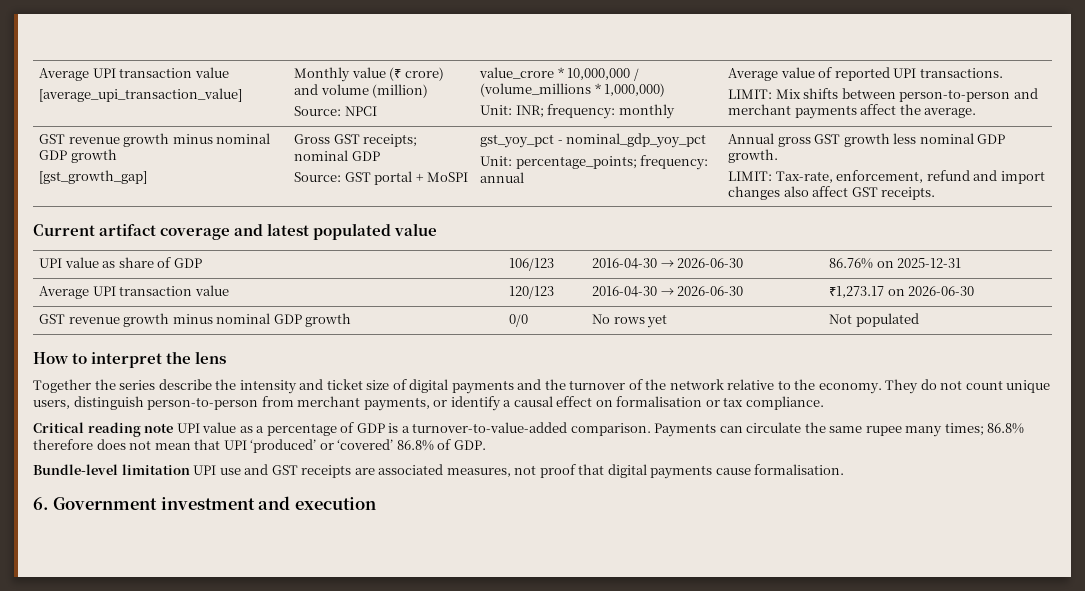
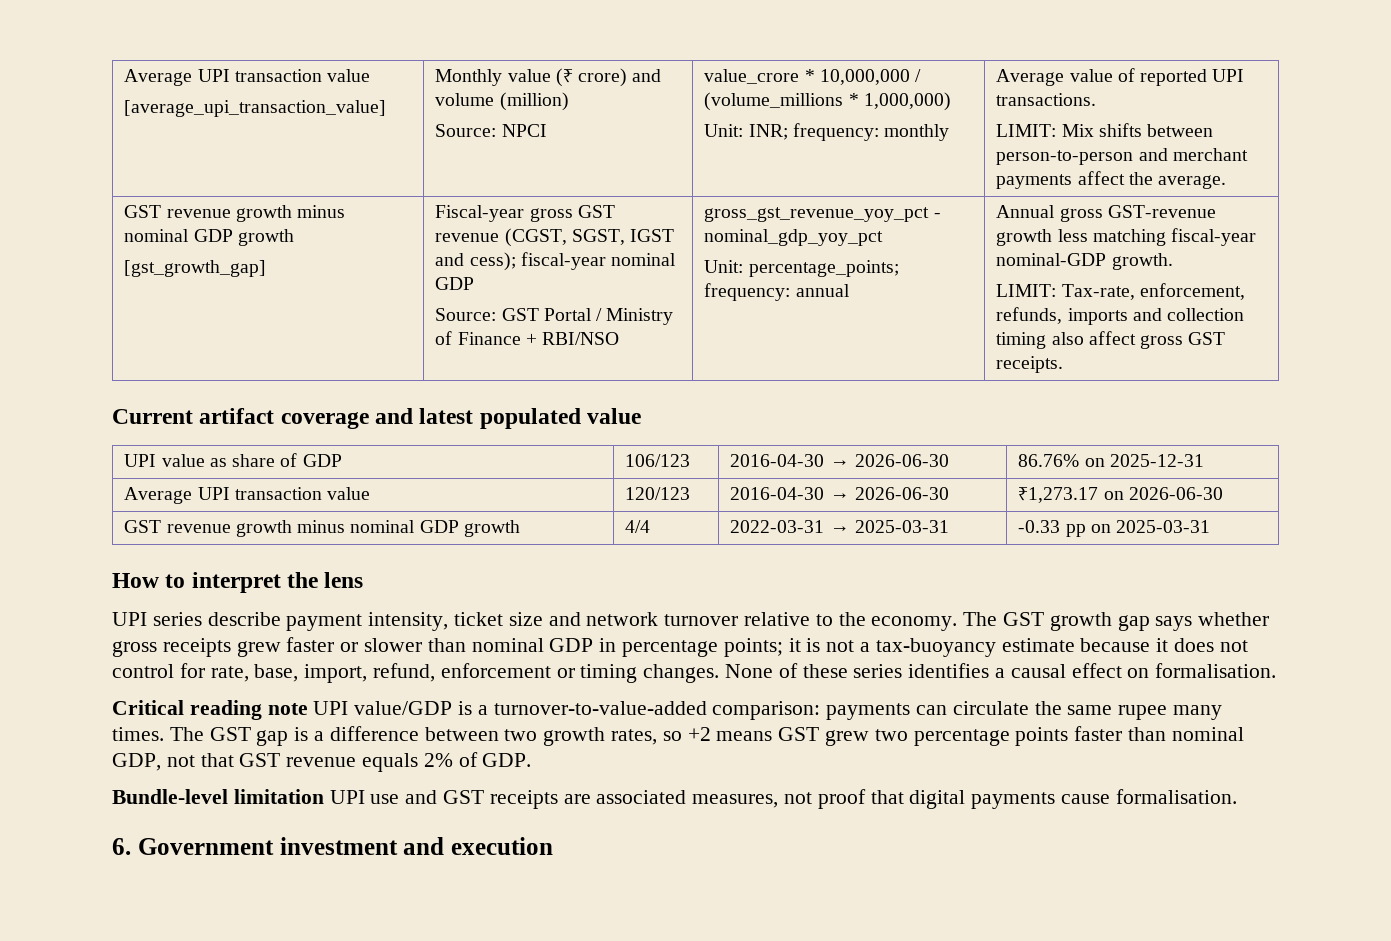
- Gross GST receipts; nominal GDP
- Source: GST portal + MoSPI | gst_yoy_pct - nominal_gdp_yoy_pct
+ Fiscal-year gross GST revenue (CGST, SGST, IGST and cess); fiscal-year nominal GDP
+ Source: GST Portal / Ministry of Finance + RBI/NSO | gross_gst_revenue_yoy_pct - nominal_gdp_yoy_pct
- Annual gross GST growth less nominal GDP growth.
+ Annual gross GST-revenue growth less matching fiscal-year nominal-GDP growth.
- LIMIT: Tax-rate, enforcement, refund and import changes also affect GST receipts.
+ LIMIT: Tax-rate, enforcement, refunds, imports and collection timing also affect gross GST receipts.
- GST revenue growth minus nominal GDP growth | 0/0 | No rows yet | Not populated
+ GST revenue growth minus nominal GDP growth | 4/4 | 2022-03-31 → 2025-03-31 | -0.33 pp on 2025-03-31
- Together the series describe the intensity and ticket size of digital payments and the turnover of the network relative to the economy. They do not count unique users, distinguish person-to-person from merchant payments, or identify a causal effect on formalisation or tax compliance.
- Critical reading note UPI value as a percentage of GDP is a turnover-to-value-added comparison. Payments can circulate the same rupee many times; 86.8% therefore does not mean that UPI ‘produced’ or ‘covered’ 86.8% of GDP.
+ UPI series describe payment intensity, ticket size and network turnover relative to the economy. The GST growth gap says whether gross receipts grew faster or slower than nominal GDP in percentage points; it is not a tax-buoyancy estimate because it does not control for rate, base, import, refund, enforcement or timing changes. None of these series identifies a causal effect on formalisation.
+ Critical reading note UPI value/GDP is a turnover-to-value-added comparison: payments can circulate the same rupee many times. The GST gap is a difference between two growth rates, so +2 means GST grew two percentage points faster than nominal GDP, not that GST revenue equals 2% of GDP.

